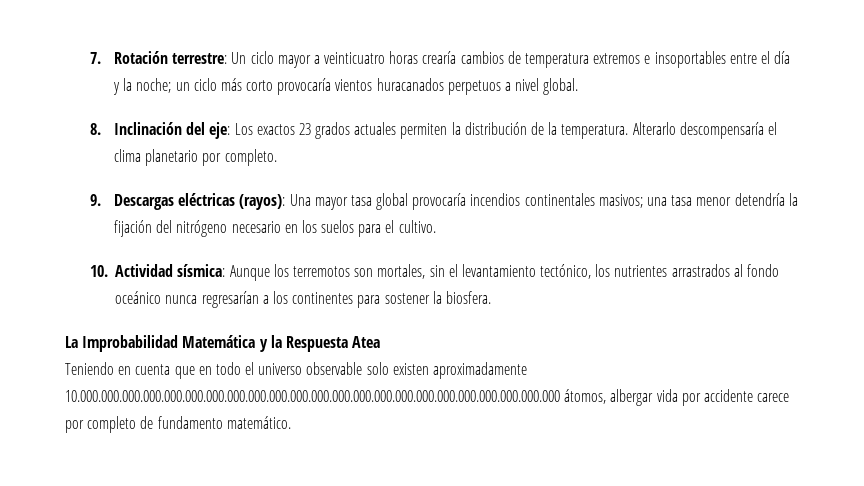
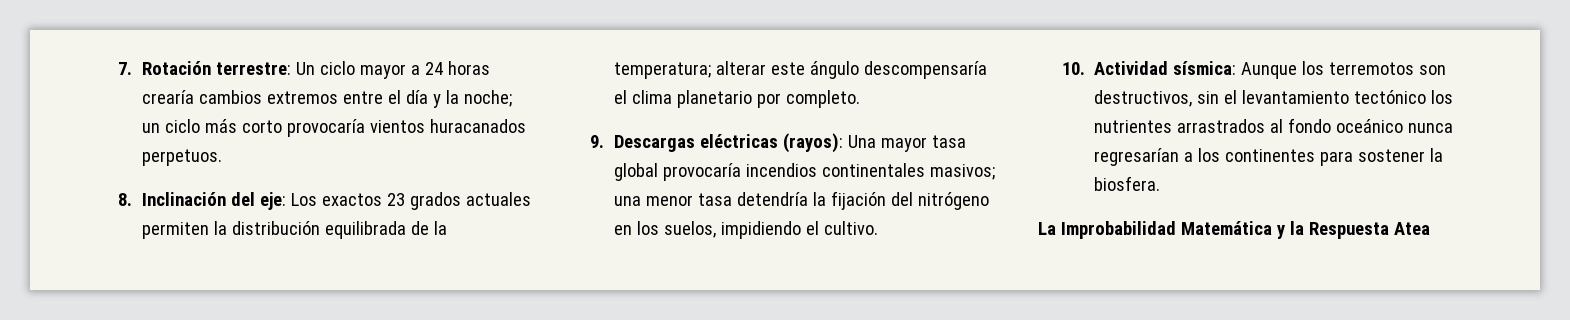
- 7. Rotación terrestre: Un ciclo mayor a veinticuatro horas crearía cambios de temperatura extremos e insoportables entre el día y la noche; un ciclo más corto provocaría vientos huracanados perpetuos a nivel global.
+ 7. Rotación terrestre: Un ciclo mayor a 24 horas crearía cambios extremos entre el día y la noche; un ciclo más corto provocaría vientos huracanados perpetuos.
- 8. Inclinación del eje: Los exactos 23 grados actuales permiten la distribución de la temperatura. Alterarlo descompensaría el clima planetario por completo.
+ 8. Inclinación del eje: Los exactos 23 grados actuales permiten la distribución equilibrada de la temperatura; alterar este ángulo descompensaría el clima planetario por completo.
- 9. Descargas eléctricas (rayos): Una mayor tasa global provocaría incendios continentales masivos; una tasa menor detendría la fijación del nitrógeno necesario en los suelos para el cultivo.
+ 9. Descargas eléctricas (rayos): Una mayor tasa global provocaría incendios continentales masivos; una menor tasa detendría la fijación del nitrógeno en los suelos, impidiendo el cultivo.
- 10. Actividad sísmica: Aunque los terremotos son mortales, sin el levantamiento tectónico, los nutrientes arrastrados al fondo oceánico nunca regresarían a los continentes para sostener la biosfera.
+ 10. Actividad sísmica: Aunque los terremotos son destructivos, sin el levantamiento tectónico los nutrientes arrastrados al fondo oceánico nunca regresarían a los continentes para sostener la biosfera.
- Teniendo en cuenta que en todo el universo observable solo existen aproximadamente 10.000.000.000.000.000.000.000.000.000.000.000.000.000.000.000.000.000.000.000.000.000.000.000 átomos, albergar vida por accidente carece por completo de fundamento matemático.

